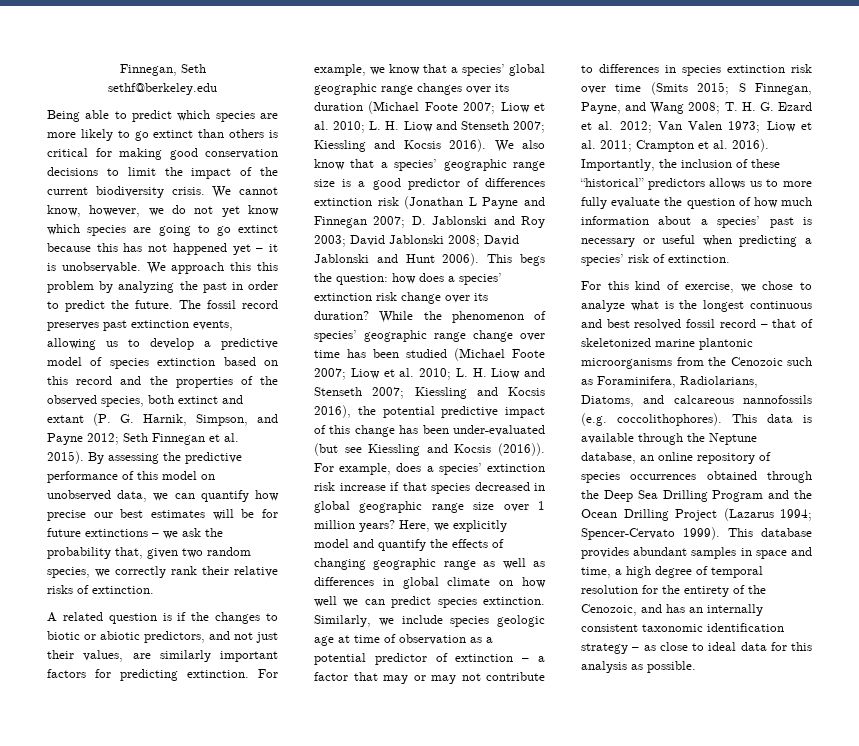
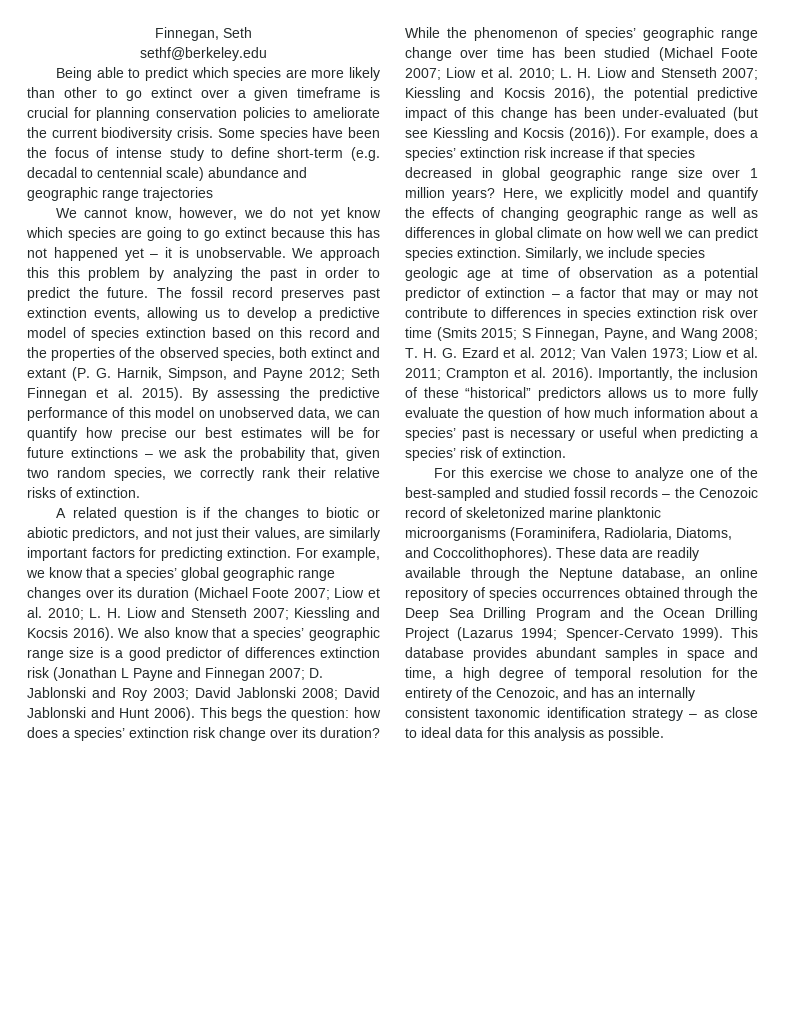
- Being able to predict which species are more likely to go extinct than others is critical for making good conservation decisions to limit the impact of the current biodiversity crisis. We cannot know, however, we do not yet know which species are going to go extinct because this has not happened yet – it is unobservable.
+ Being able to predict which species are more likely than other to go extinct over a given timeframe is crucial for planning conservation policies to ameliorate the current biodiversity crisis. Some species have been the focus of intense study to define short-term (e.g. decadal to centennial scale) abundance and geographic range trajectories
+ We cannot know, however, we do not yet know which species are going to go extinct because this has not happened yet – it is unobservable.
- For this kind of exercise, we chose to analyze what is the longest continuous and best resolved fossil record – that of skeletonized marine plantonic microorganisms from the Cenozoic such as Foraminifera, Radiolarians, Diatoms, and calcareous nannofossils (e.g. coccolithophores). This data is available through the Neptune database, an online repository of species occurrences obtained through the Deep Sea Drilling Program and the Ocean Drilling Project (Lazarus 1994; Spencer-Cervato 1999).
+ For this exercise we chose to analyze one of the best-sampled and studied fossil records – the Cenozoic record of skeletonized marine planktonic microorganisms (Foraminifera, Radiolaria, Diatoms, and Coccolithophores). These data are readily available through the Neptune database, an online repository of species occurrences obtained through the Deep Sea Drilling Program and the Ocean Drilling Project (Lazarus 1994; Spencer-Cervato 1999).

